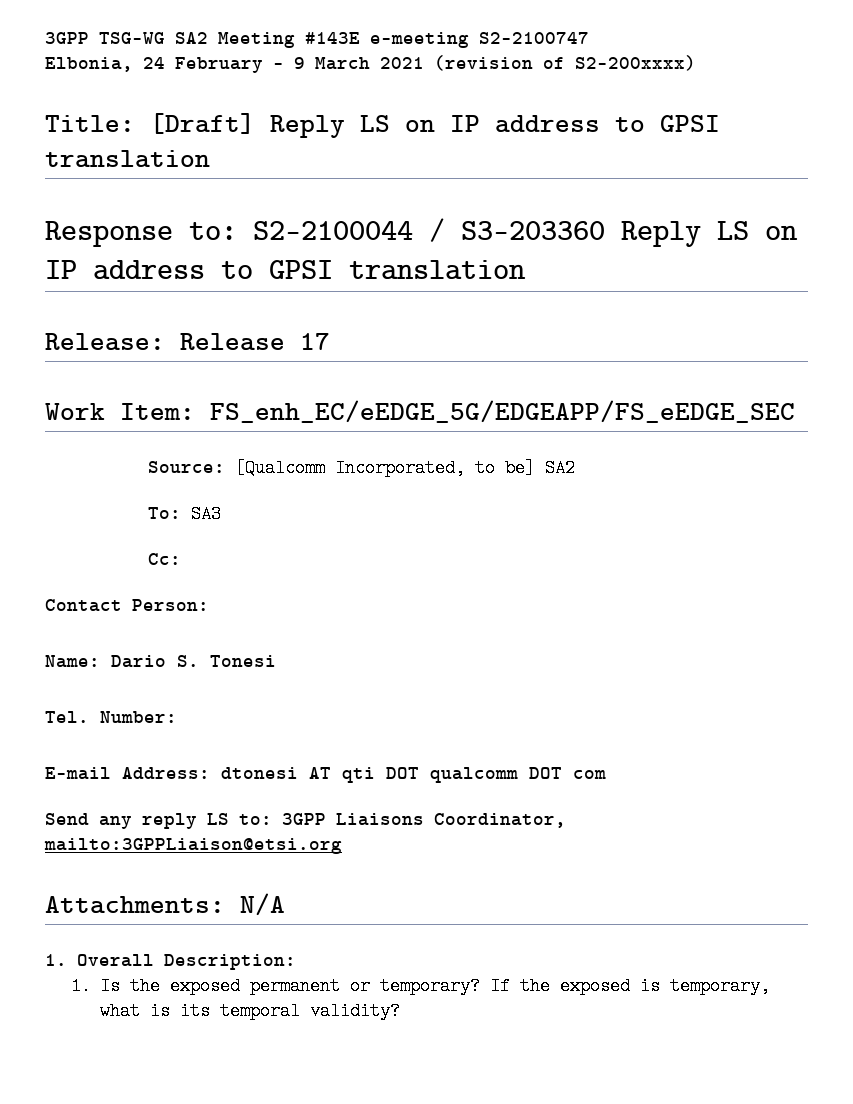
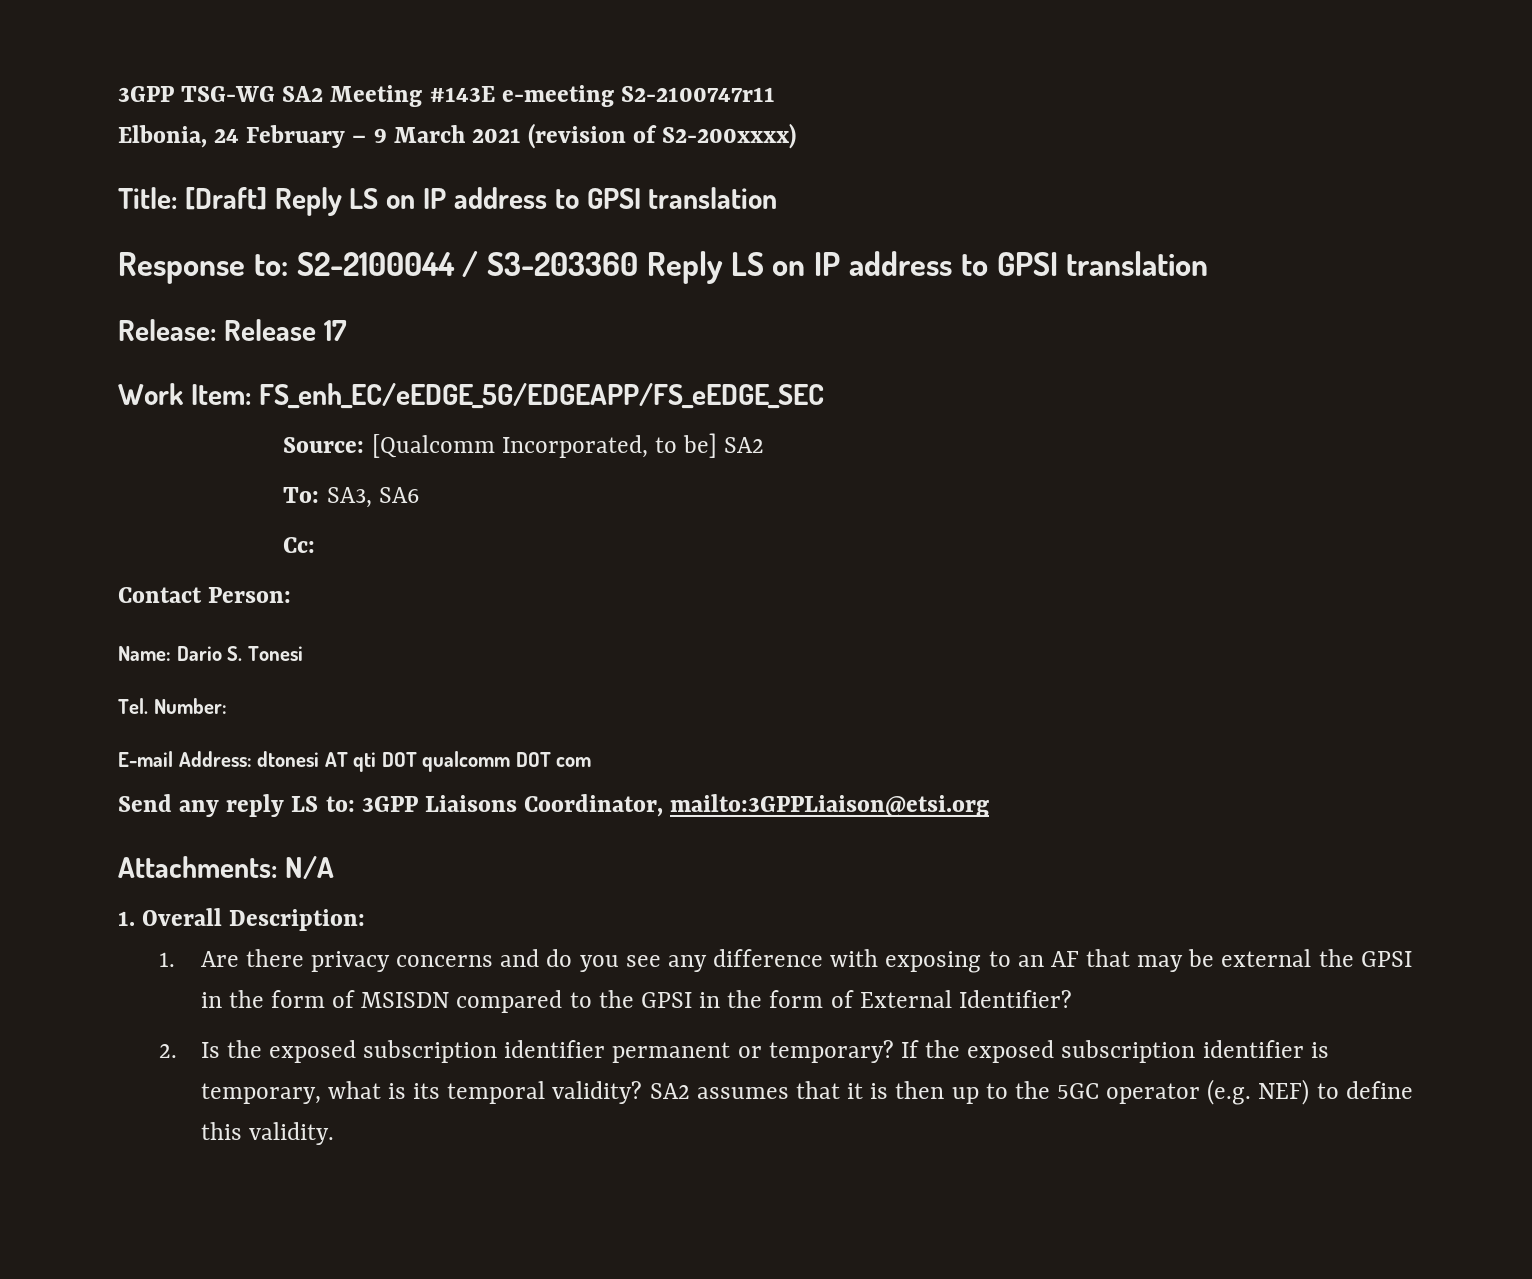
- 3GPP TSG-WG SA2 Meeting #143E e-meeting S2-2100747
+ 3GPP TSG-WG SA2 Meeting #143E e-meeting S2-2100747r11
- To: SA3
+ To: SA3, SA6
- 1. Is the exposed permanent or temporary?
+ 1. Are there privacy concerns and do you see any difference with exposing to an AF that may be external the GPSI in the form of MSISDN compared to the GPSI in the form of External Identifier?
+ 2. Is the exposed subscription identifier permanent or temporary?
- If the exposed is temporary, what is its temporal validity?
+ If the exposed subscription identifier is temporary, what is its temporal validity?
+ SA2 assumes that it is then up to the 5GC operator (e.g. NEF) to define this validity.

